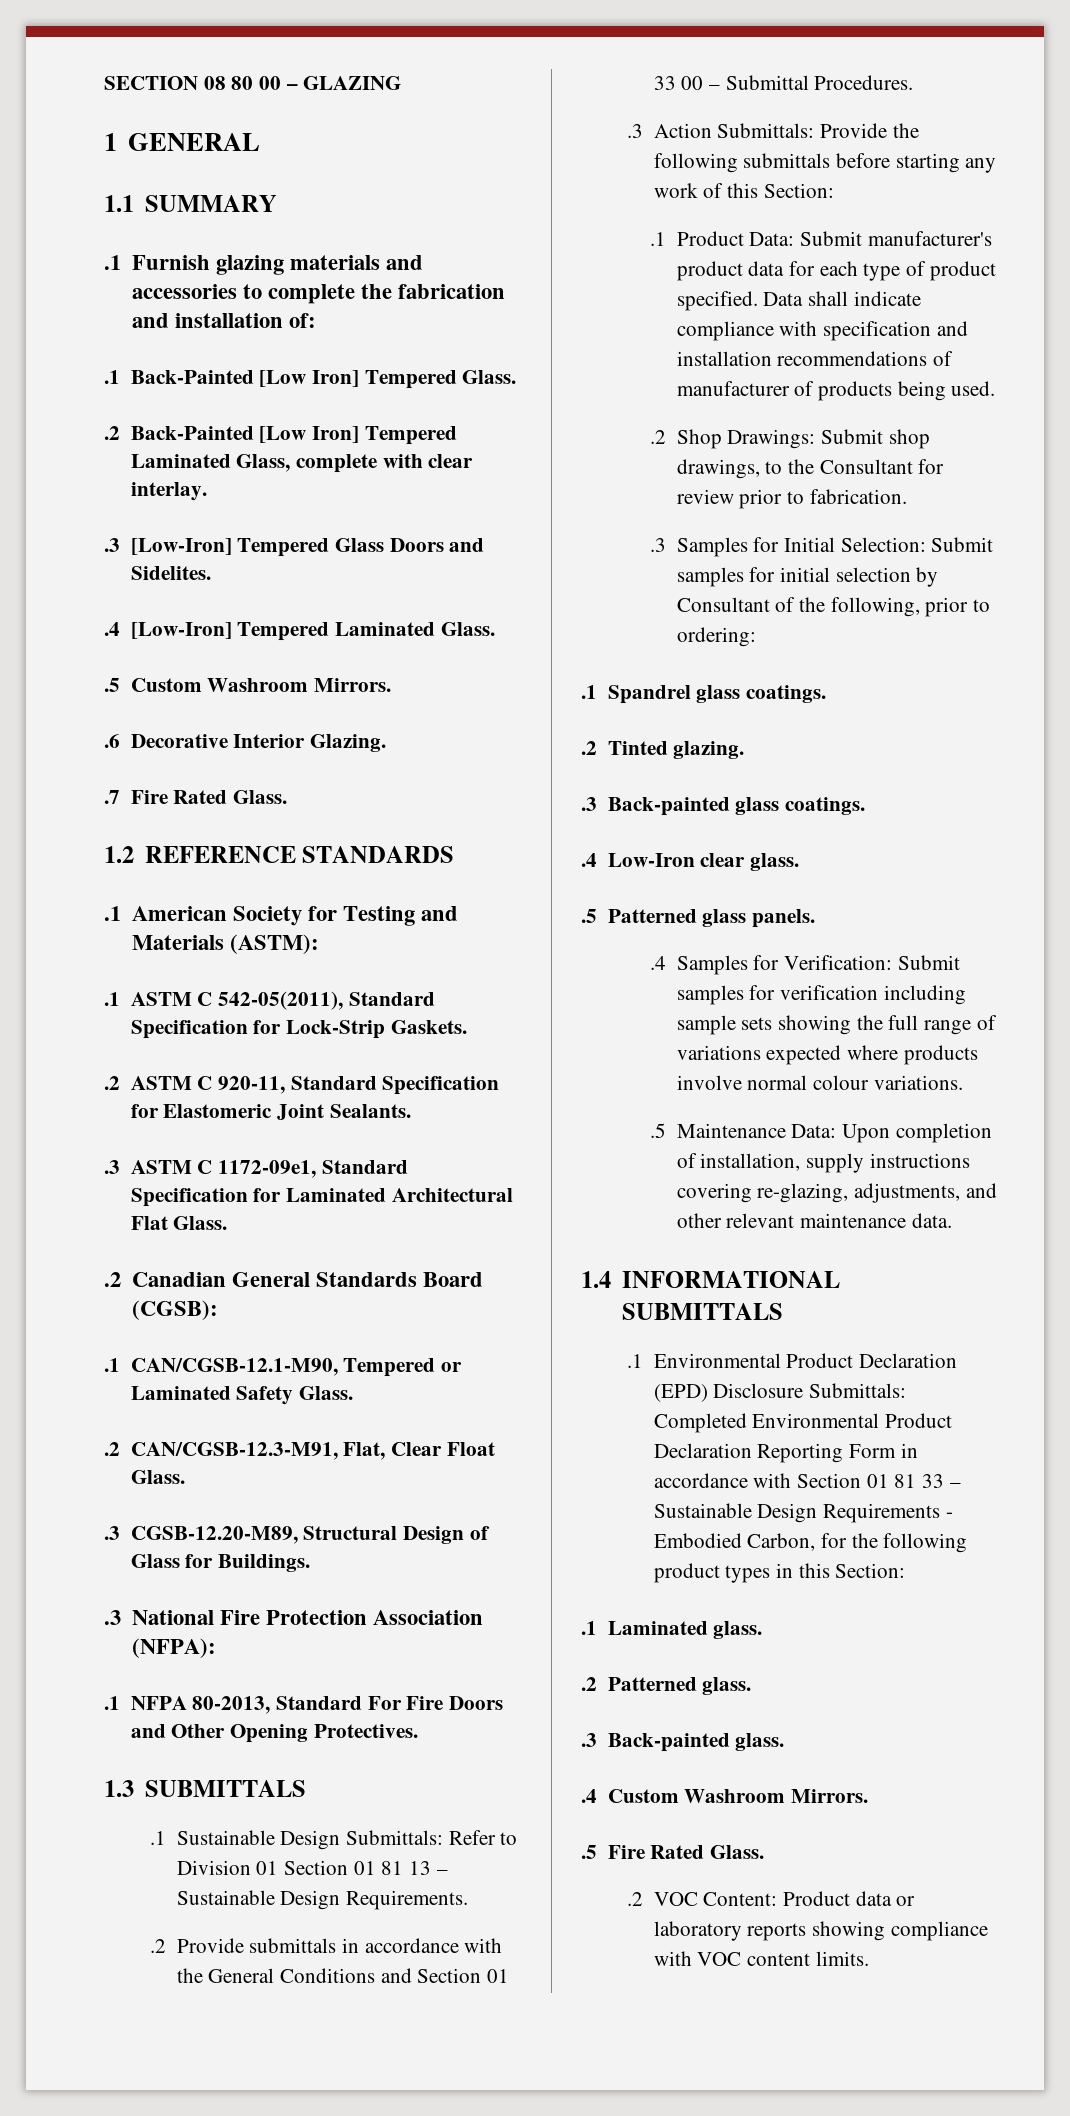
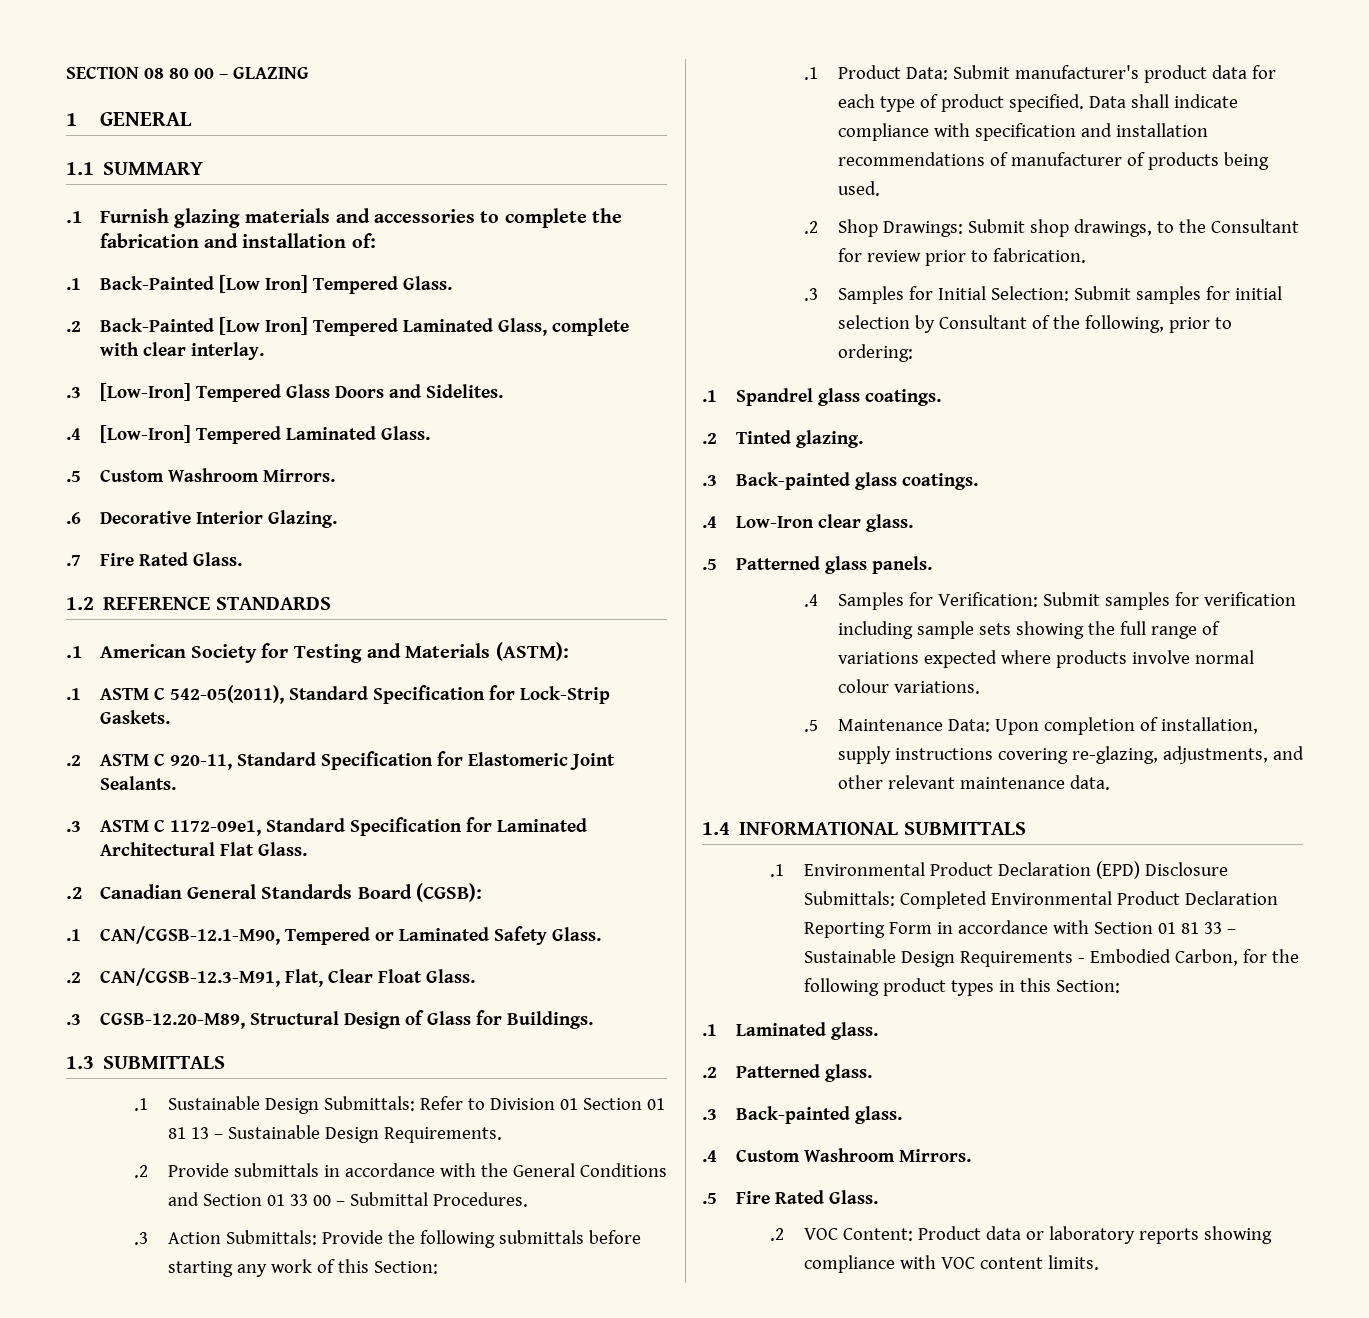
- .3 National Fire Protection Association (NFPA):
- .1 NFPA 80-2013, Standard For Fire Doors and Other Opening Protectives.

